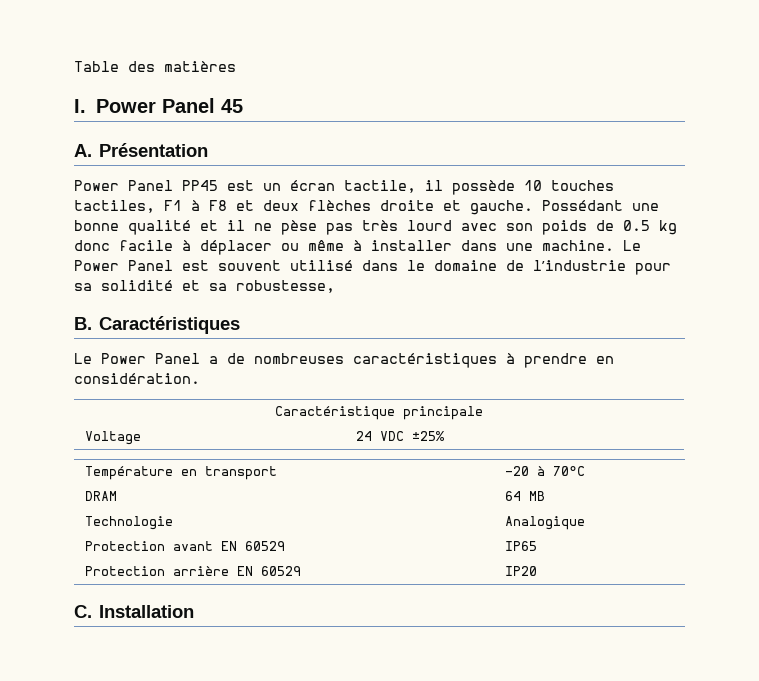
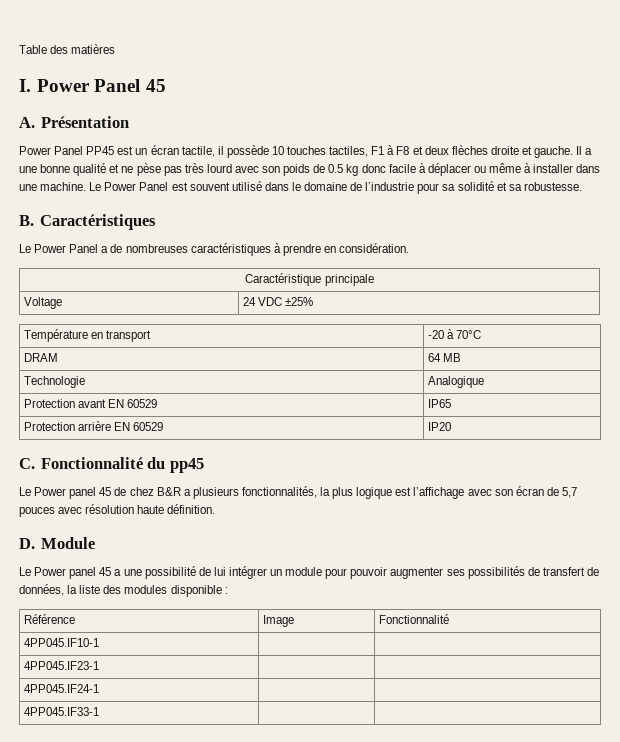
- Possédant une bonne qualité et il ne pèse pas très lourd avec son poids de 0.5 kg donc facile à déplacer ou même à installer dans une machine.
+ Il a une bonne qualité et ne pèse pas très lourd avec son poids de 0.5 kg donc facile à déplacer ou même à installer dans une machine.
- Le Power Panel est souvent utilisé dans le domaine de l’industrie pour sa solidité et sa robustesse,
+ Le Power Panel est souvent utilisé dans le domaine de l’industrie pour sa solidité et sa robustesse.
- C. Installation
+ C. Fonctionnalité du pp45
+ Le Power panel 45 de chez B&R a plusieurs fonctionnalités, la plus logique est l’affichage avec son écran de 5,7 pouces avec résolution haute définition.
+ D. Module
+ Le Power panel 45 a une possibilité de lui intégrer un module pour pouvoir augmenter ses possibilités de transfert de données, la liste des modules disponible :
+ Référence | Image | Fonctionnalité
+ 4PP045.IF10-1 | |
+ 4PP045.IF23-1 | |
+ 4PP045.IF24-1 | |
+ 4PP045.IF33-1 | |

